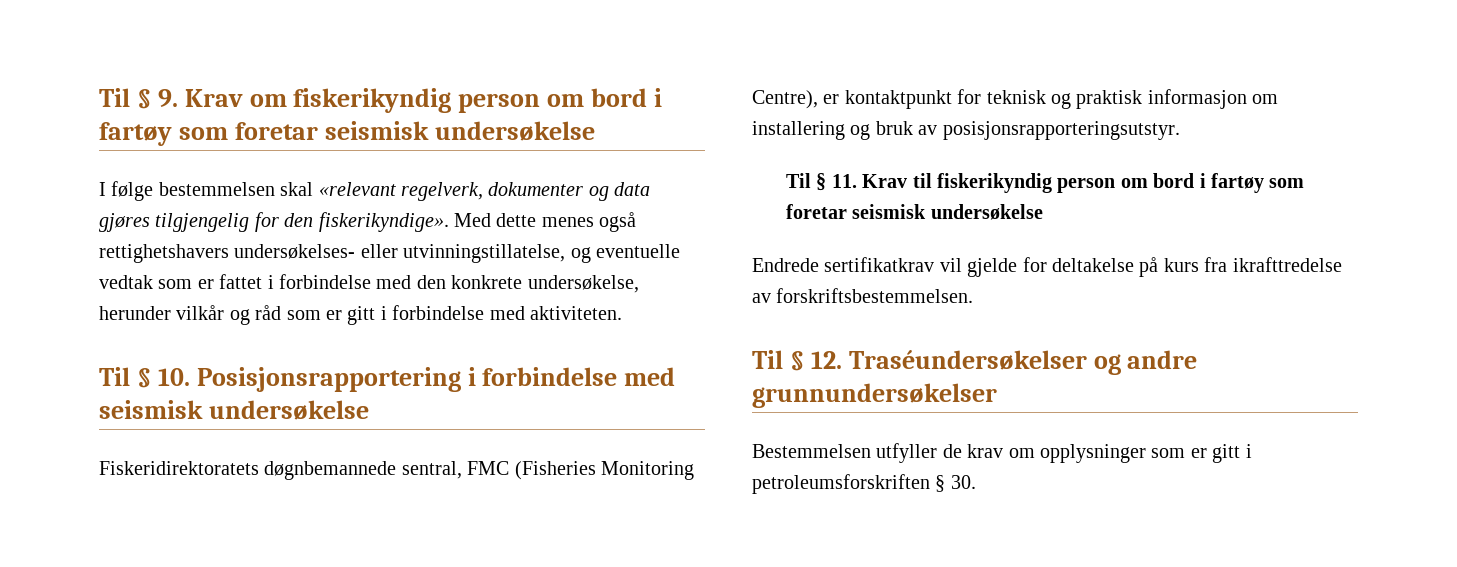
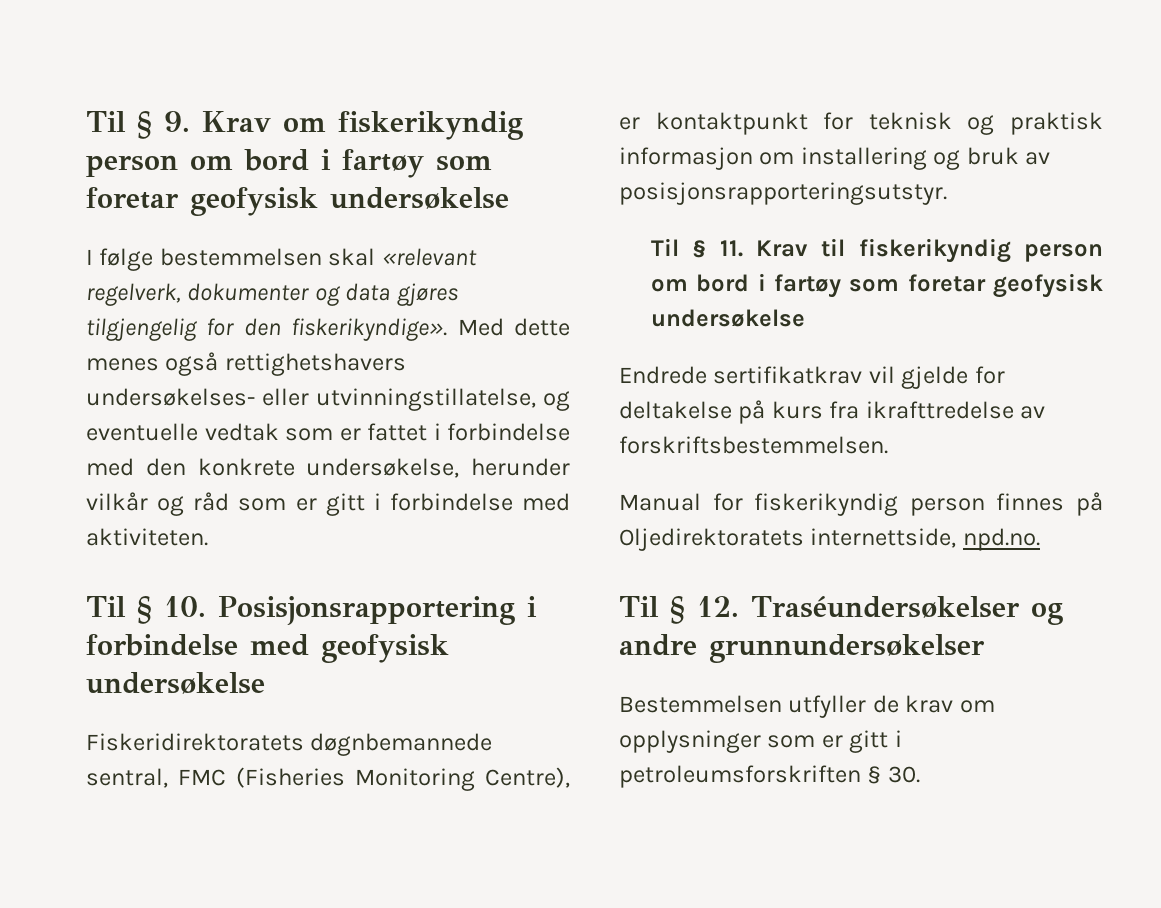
- Til § 9. Krav om fiskerikyndig person om bord i fartøy som foretar seismisk undersøkelse
+ Til § 9. Krav om fiskerikyndig person om bord i fartøy som foretar geofysisk undersøkelse
- Til § 10. Posisjonsrapportering i forbindelse med seismisk undersøkelse
+ Til § 10. Posisjonsrapportering i forbindelse med geofysisk undersøkelse
- Til § 11. Krav til fiskerikyndig person om bord i fartøy som foretar seismisk undersøkelse
+ Til § 11. Krav til fiskerikyndig person om bord i fartøy som foretar geofysisk undersøkelse
+ Manual for fiskerikyndig person finnes på Oljedirektoratets internettside, npd.no.

